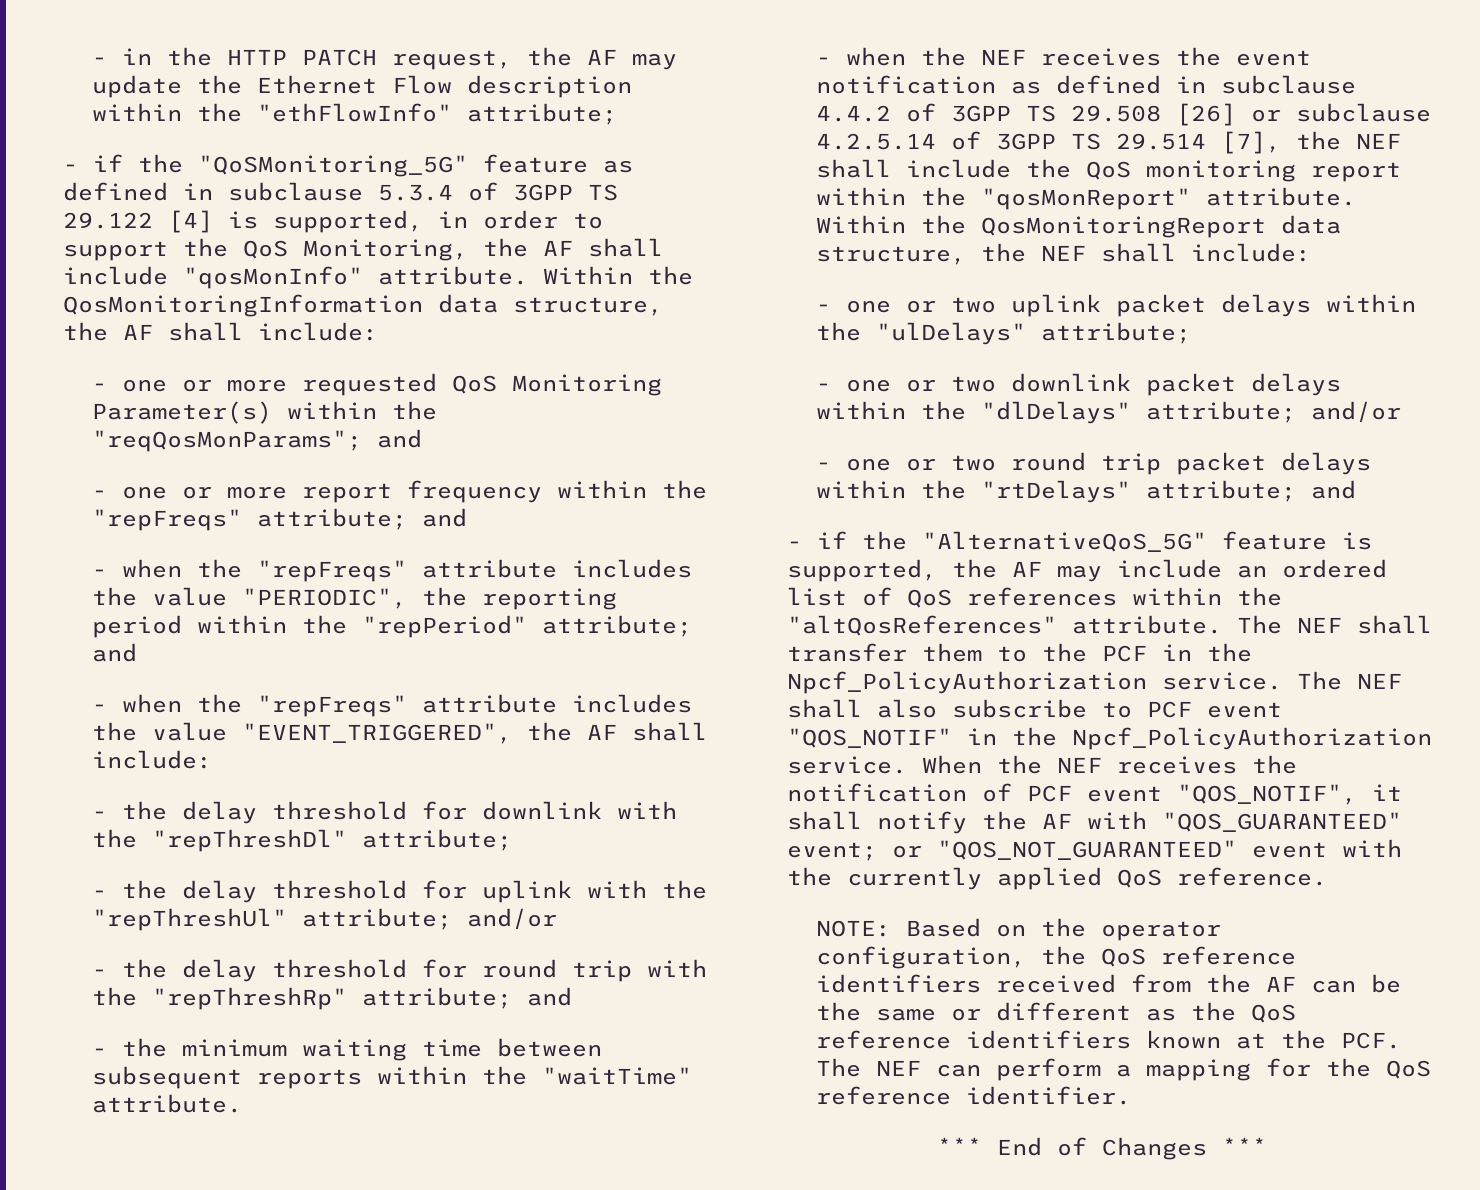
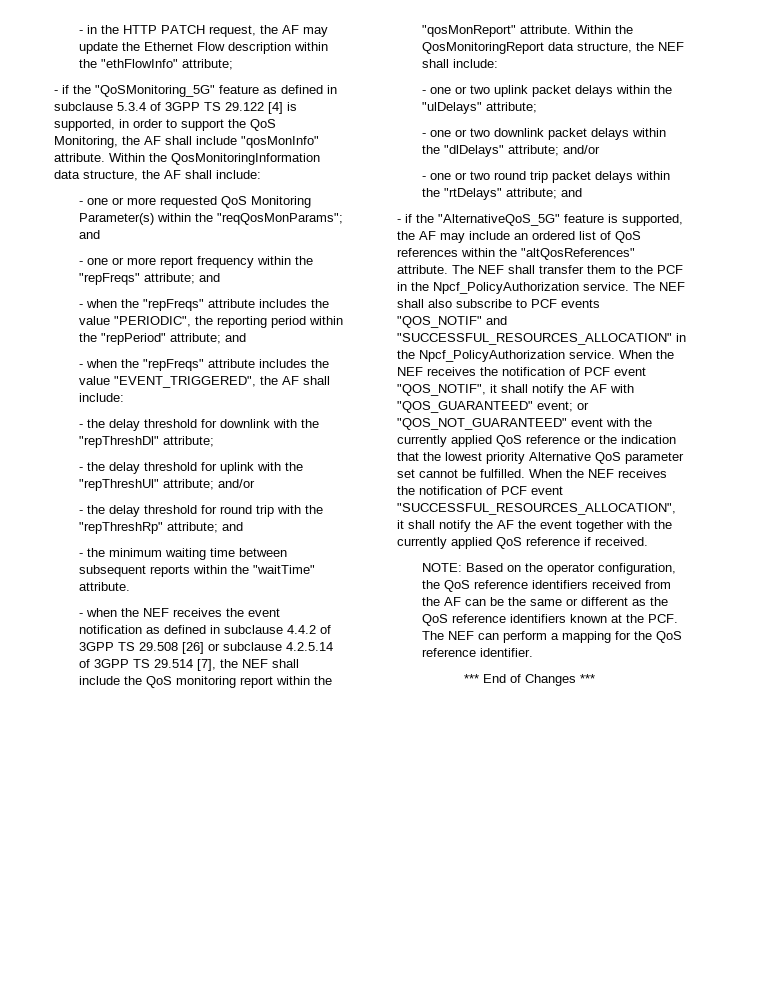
- The NEF shall also subscribe to PCF event "QOS_NOTIF" in the Npcf_PolicyAuthorization service.
+ The NEF shall also subscribe to PCF events "QOS_NOTIF" and "SUCCESSFUL_RESOURCES_ALLOCATION" in the Npcf_PolicyAuthorization service.
- When the NEF receives the notification of PCF event "QOS_NOTIF", it shall notify the AF with "QOS_GUARANTEED" event; or "QOS_NOT_GUARANTEED" event with the currently applied QoS reference.
+ When the NEF receives the notification of PCF event "QOS_NOTIF", it shall notify the AF with "QOS_GUARANTEED" event; or "QOS_NOT_GUARANTEED" event with the currently applied QoS reference or the indication that the lowest priority Alternative QoS parameter set cannot be fulfilled. When the NEF receives the notification of PCF event "SUCCESSFUL_RESOURCES_ALLOCATION", it shall notify the AF the event together with the currently applied QoS reference if received.

